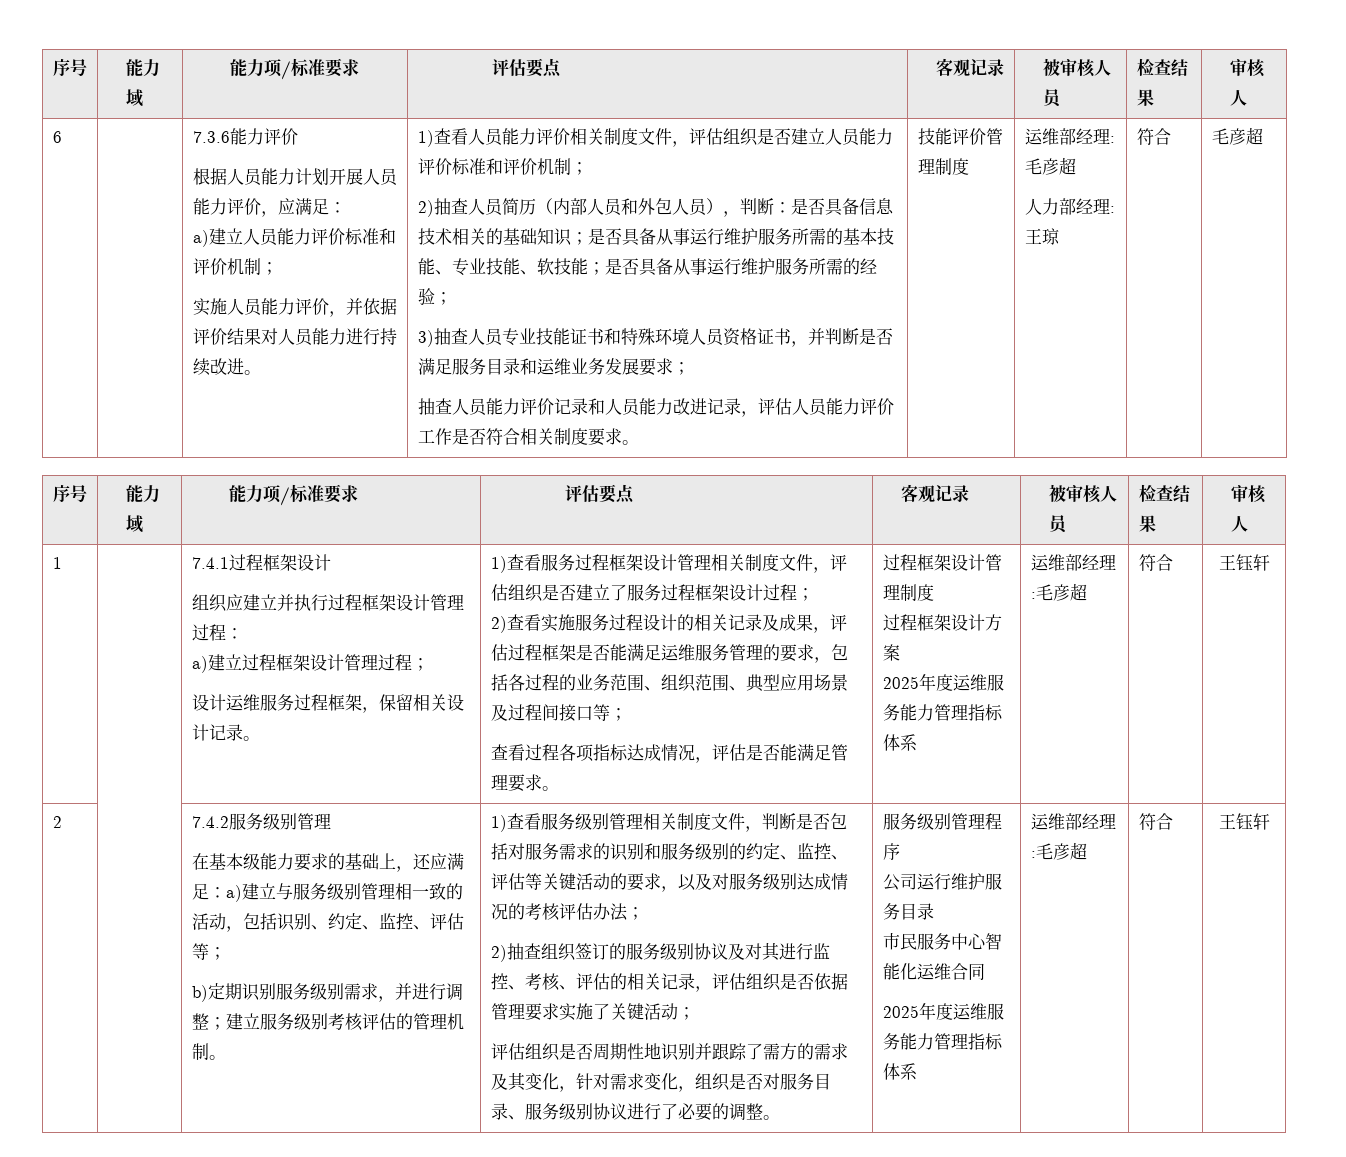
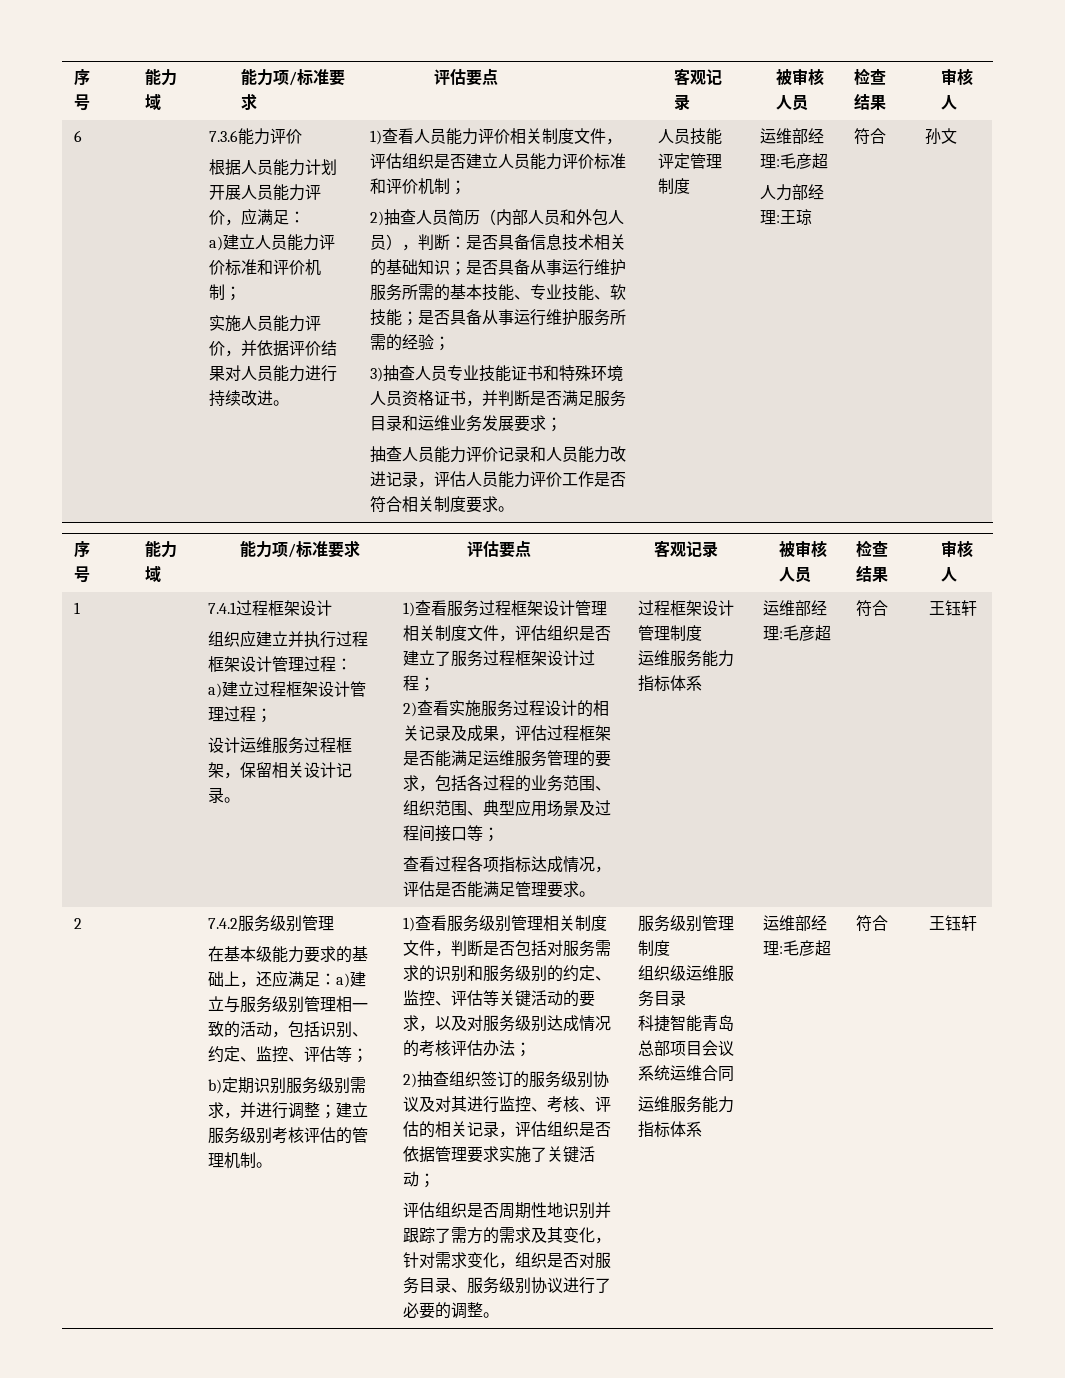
- 技能评价管理制度
+ 人员技能评定管理制度
- 符合 | 毛彦超
+ 符合 | 孙文
  过程框架设计管理制度
- 过程框架设计方案
- 2025年度运维服务能力管理指标体系
+ 运维服务能力指标体系
- 服务级别管理程序
- 公司运行维护服务目录
- 市民服务中心智能化运维合同
- 2025年度运维服务能力管理指标体系
+ 服务级别管理制度
+ 组织级运维服务目录
+ 科捷智能青岛总部项目会议系统运维合同
+ 运维服务能力指标体系

